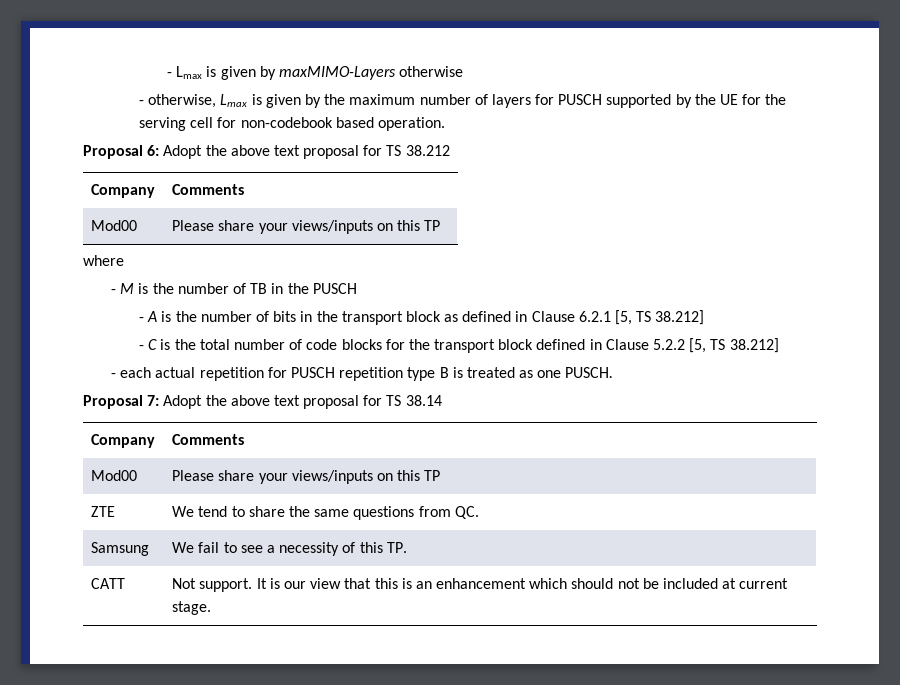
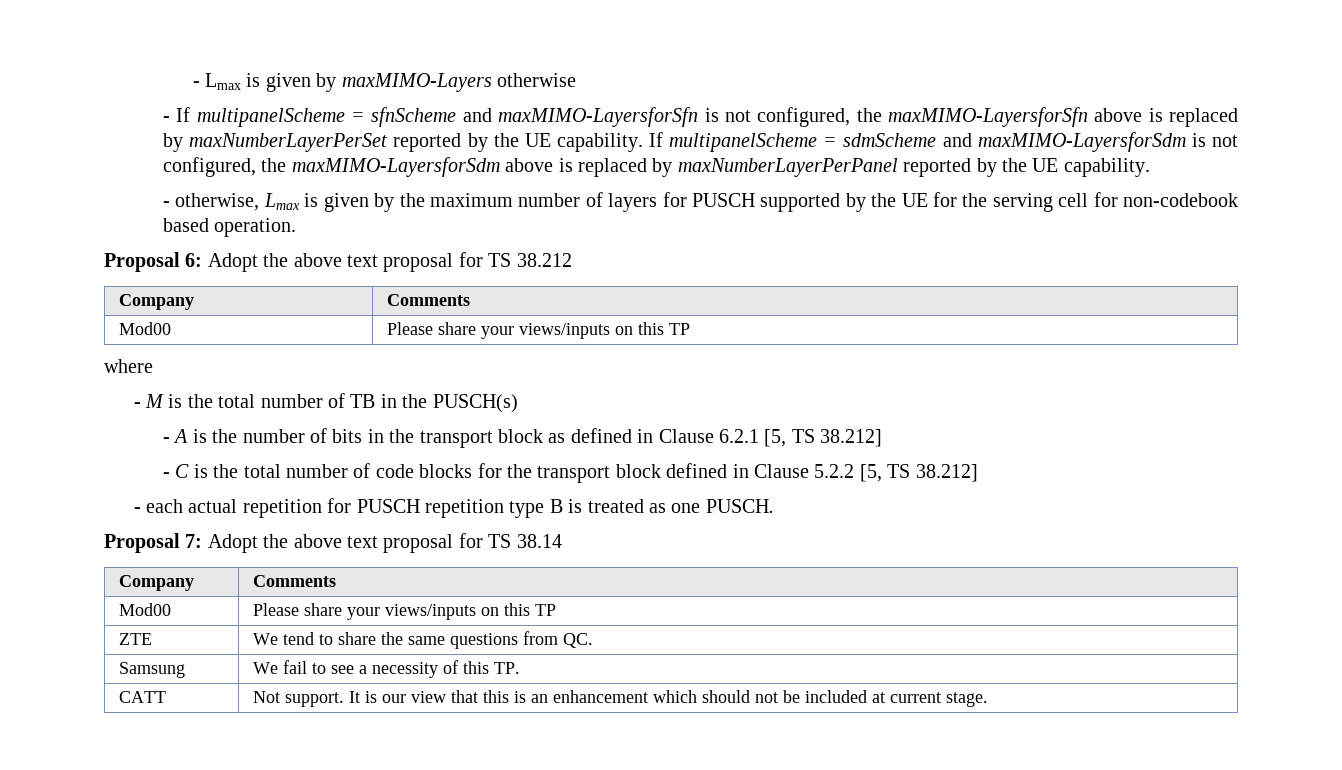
+ - If multipanelScheme = sfnScheme and maxMIMO-LayersforSfn is not configured, the maxMIMO-LayersforSfn above is replaced by maxNumberLayerPerSet reported by the UE capability. If multipanelScheme = sdmScheme and maxMIMO-LayersforSdm is not configured, the maxMIMO-LayersforSdm above is replaced by maxNumberLayerPerPanel reported by the UE capability.
- - M is the number of TB in the PUSCH
+ - M is the total number of TB in the PUSCH(s)

